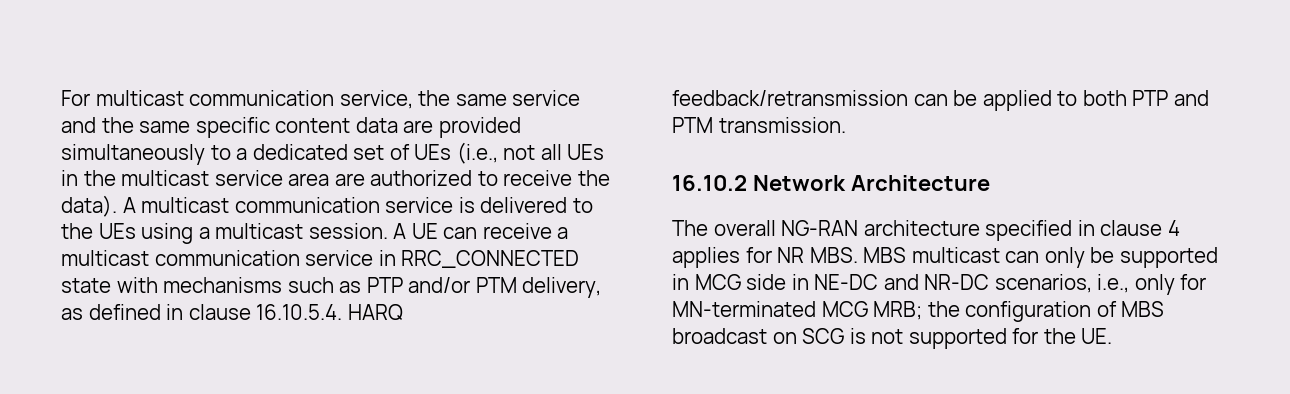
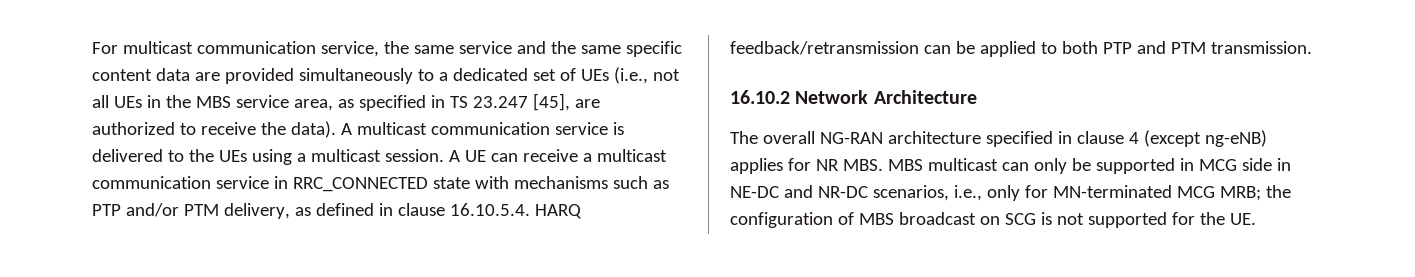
- For multicast communication service, the same service and the same specific content data are provided simultaneously to a dedicated set of UEs (i.e., not all UEs in the multicast service area are authorized to receive the data).
+ For multicast communication service, the same service and the same specific content data are provided simultaneously to a dedicated set of UEs (i.e., not all UEs in the MBS service area, as specified in TS 23.247 [45], are authorized to receive the data).
- The overall NG-RAN architecture specified in clause 4 applies for NR MBS. MBS multicast can only be supported in MCG side in NE-DC and NR-DC scenarios, i.e., only for MN-terminated MCG MRB; the configuration of MBS broadcast on SCG is not supported for the UE.
+ The overall NG-RAN architecture specified in clause 4 (except ng-eNB) applies for NR MBS. MBS multicast can only be supported in MCG side in NE-DC and NR-DC scenarios, i.e., only for MN-terminated MCG MRB; the configuration of MBS broadcast on SCG is not supported for the UE.

